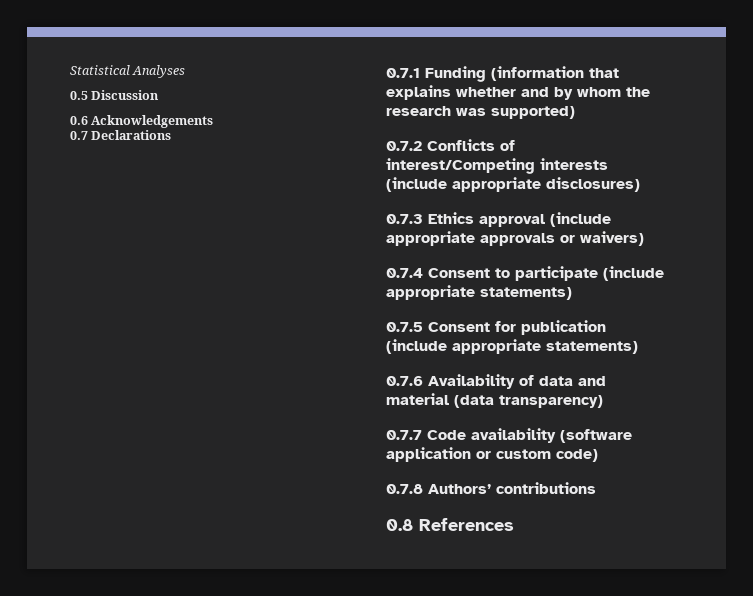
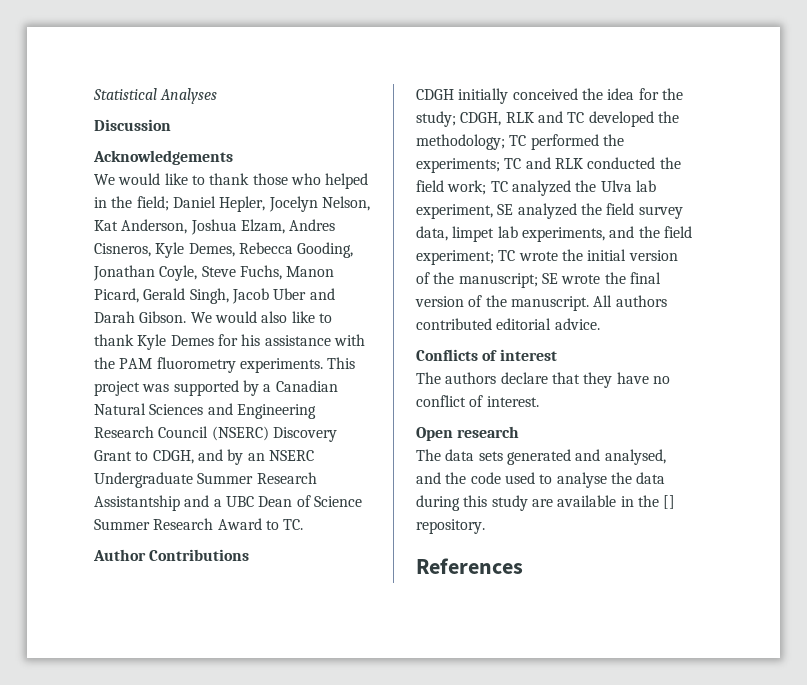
- 0.5 Discussion
+ Discussion
- 0.6 Acknowledgements
+ Acknowledgements
- 0.7 Declarations
- 0.7.1 Funding (information that explains whether and by whom the research was supported)
- 0.7.2 Conflicts of interest/Competing interests (include appropriate disclosures)
- 0.7.3 Ethics approval (include appropriate approvals or waivers)
- 0.7.4 Consent to participate (include appropriate statements)
- 0.7.5 Consent for publication (include appropriate statements)
- 0.7.6 Availability of data and material (data transparency)
- 0.7.7 Code availability (software application or custom code)
- 0.7.8 Authors’ contributions
- 0.8 References
+ We would like to thank those who helped in the field; Daniel Hepler, Jocelyn Nelson, Kat Anderson, Joshua Elzam, Andres Cisneros, Kyle Demes, Rebecca Gooding, Jonathan Coyle, Steve Fuchs, Manon Picard, Gerald Singh, Jacob Uber and Darah Gibson. We would also like to thank Kyle Demes for his assistance with the PAM fluorometry experiments. This project was supported by a Canadian Natural Sciences and Engineering Research Council (NSERC) Discovery Grant to CDGH, and by an NSERC Undergraduate Summer Research Assistantship and a UBC Dean of Science Summer Research Award to TC.
+ Author Contributions
+ CDGH initially conceived the idea for the study; CDGH, RLK and TC developed the methodology; TC performed the experiments; TC and RLK conducted the field work; TC analyzed the Ulva lab experiment, SE analyzed the field survey data, limpet lab experiments, and the field experiment; TC wrote the initial version of the manuscript; SE wrote the final version of the manuscript. All authors contributed editorial advice.
+ Conflicts of interest
+ The authors declare that they have no conflict of interest.
+ Open research
+ The data sets generated and analysed, and the code used to analyse the data during this study are available in the [] repository.
+ References

